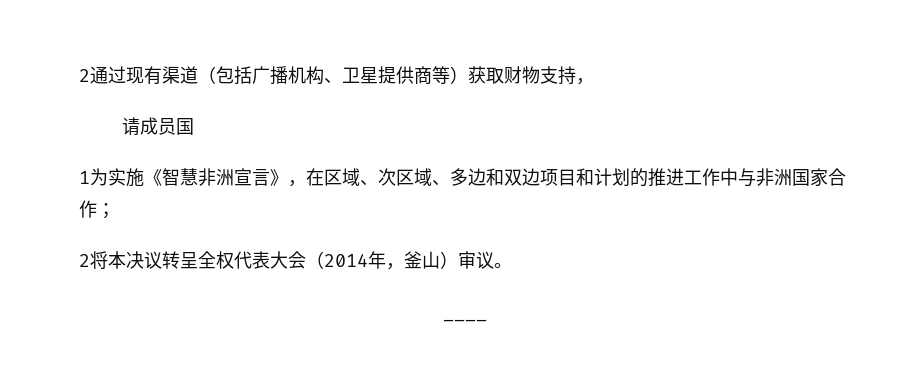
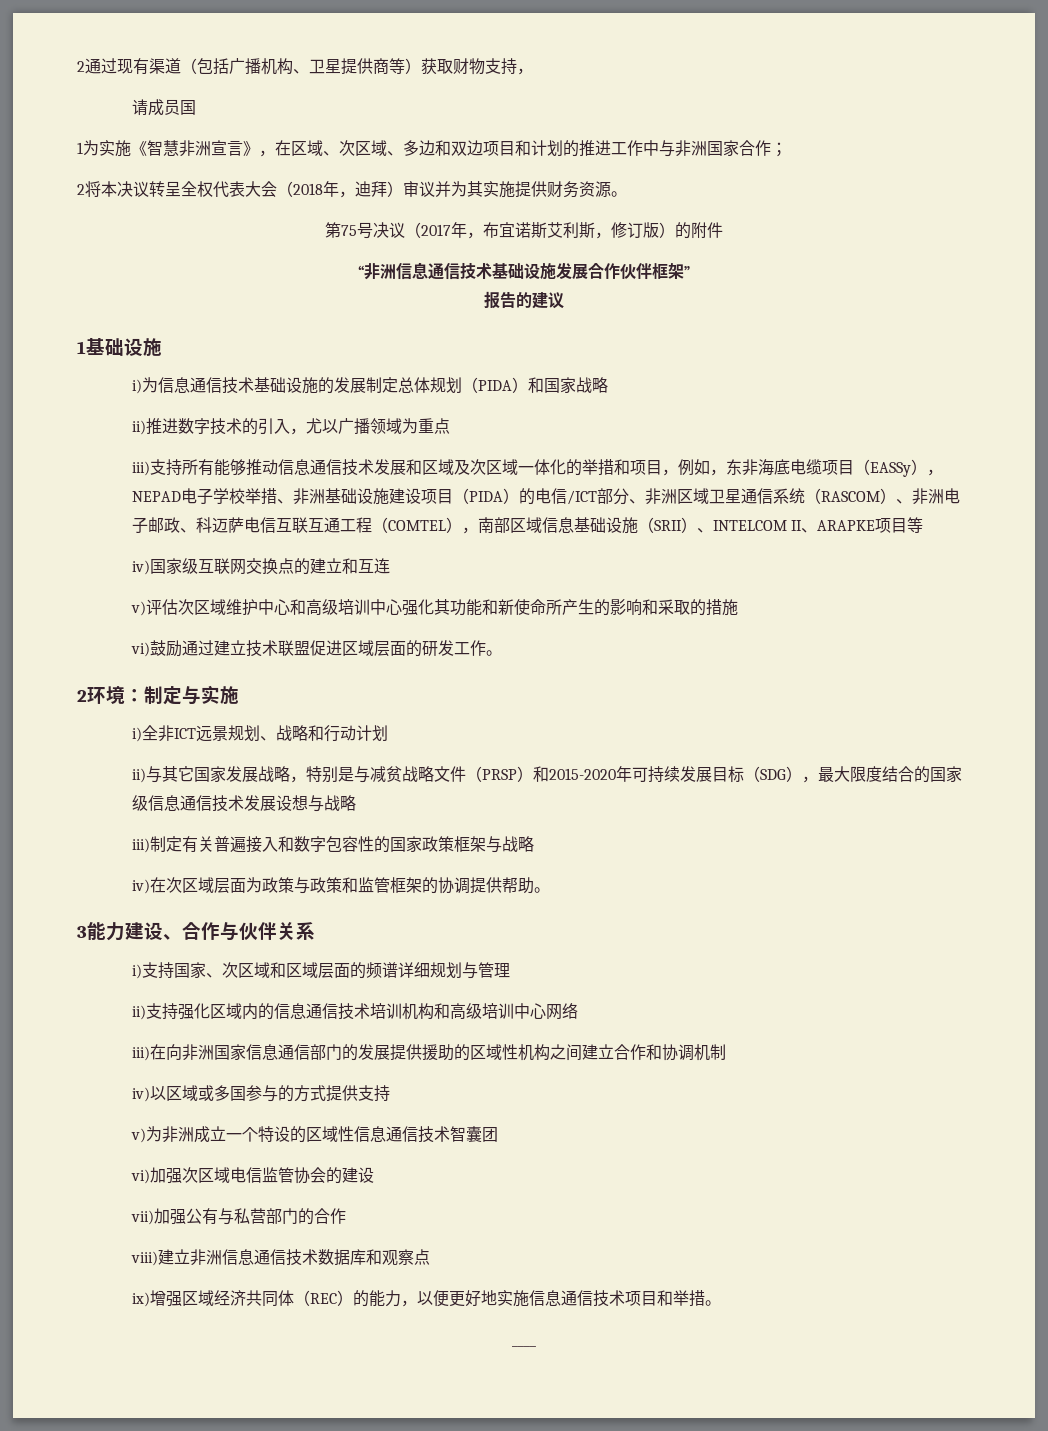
- 2将本决议转呈全权代表大会（2014年，釜山）审议。
+ 2将本决议转呈全权代表大会（2018年，迪拜）审议并为其实施提供财务资源。
+ 第75号决议（2017年，布宜诺斯艾利斯，修订版）的附件
+ “非洲信息通信技术基础设施发展合作伙伴框架”
+ 报告的建议
+ 1基础设施
+ i)为信息通信技术基础设施的发展制定总体规划（PIDA）和国家战略
+ ii)推进数字技术的引入，尤以广播领域为重点
+ iii)支持所有能够推动信息通信技术发展和区域及次区域一体化的举措和项目，例如，东非海底电缆项目（EASSy），NEPAD电子学校举措、非洲基础设施建设项目（PIDA）的电信/ICT部分、非洲区域卫星通信系统（RASCOM）、非洲电子邮政、科迈萨电信互联互通工程（COMTEL），南部区域信息基础设施（SRII）、INTELCOM II、ARAPKE项目等
+ iv)国家级互联网交换点的建立和互连
+ v)评估次区域维护中心和高级培训中心强化其功能和新使命所产生的影响和采取的措施
+ vi)鼓励通过建立技术联盟促进区域层面的研发工作。
+ 2环境：制定与实施
+ i)全非ICT远景规划、战略和行动计划
+ ii)与其它国家发展战略，特别是与减贫战略文件（PRSP）和2015-2020年可持续发展目标（SDG），最大限度结合的国家级信息通信技术发展设想与战略
+ iii)制定有关普遍接入和数字包容性的国家政策框架与战略
+ iv)在次区域层面为政策与政策和监管框架的协调提供帮助。
+ 3能力建设、合作与伙伴关系
+ i)支持国家、次区域和区域层面的频谱详细规划与管理
+ ii)支持强化区域内的信息通信技术培训机构和高级培训中心网络
+ iii)在向非洲国家信息通信部门的发展提供援助的区域性机构之间建立合作和协调机制
+ iv)以区域或多国参与的方式提供支持
+ v)为非洲成立一个特设的区域性信息通信技术智囊团
+ vi)加强次区域电信监管协会的建设
+ vii)加强公有与私营部门的合作
+ viii)建立非洲信息通信技术数据库和观察点
+ ix)增强区域经济共同体（REC）的能力，以便更好地实施信息通信技术项目和举措。

